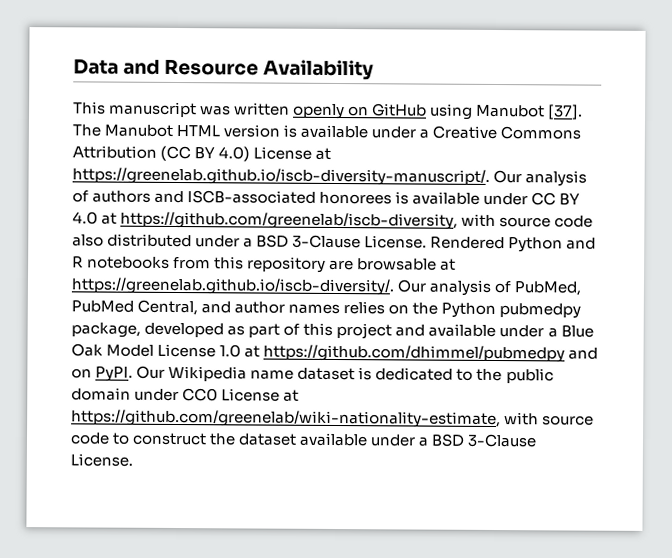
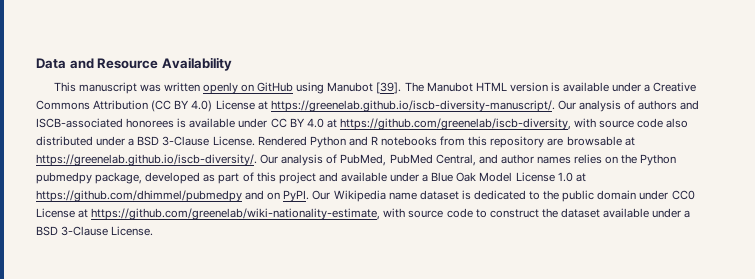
- This manuscript was written openly on GitHub using Manubot [37].
+ This manuscript was written openly on GitHub using Manubot [39].

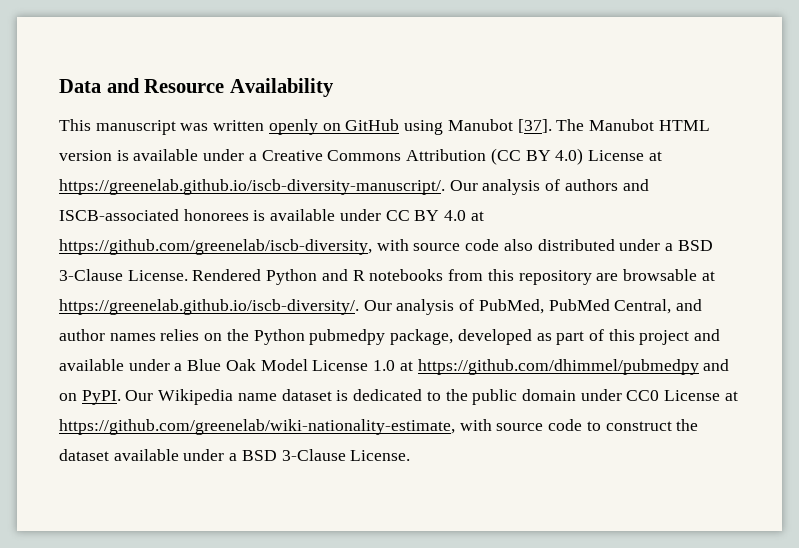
- This manuscript was written openly on GitHub using Manubot [39].
+ This manuscript was written openly on GitHub using Manubot [37].

